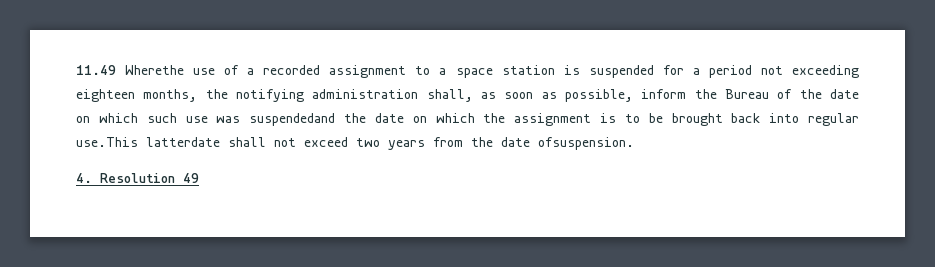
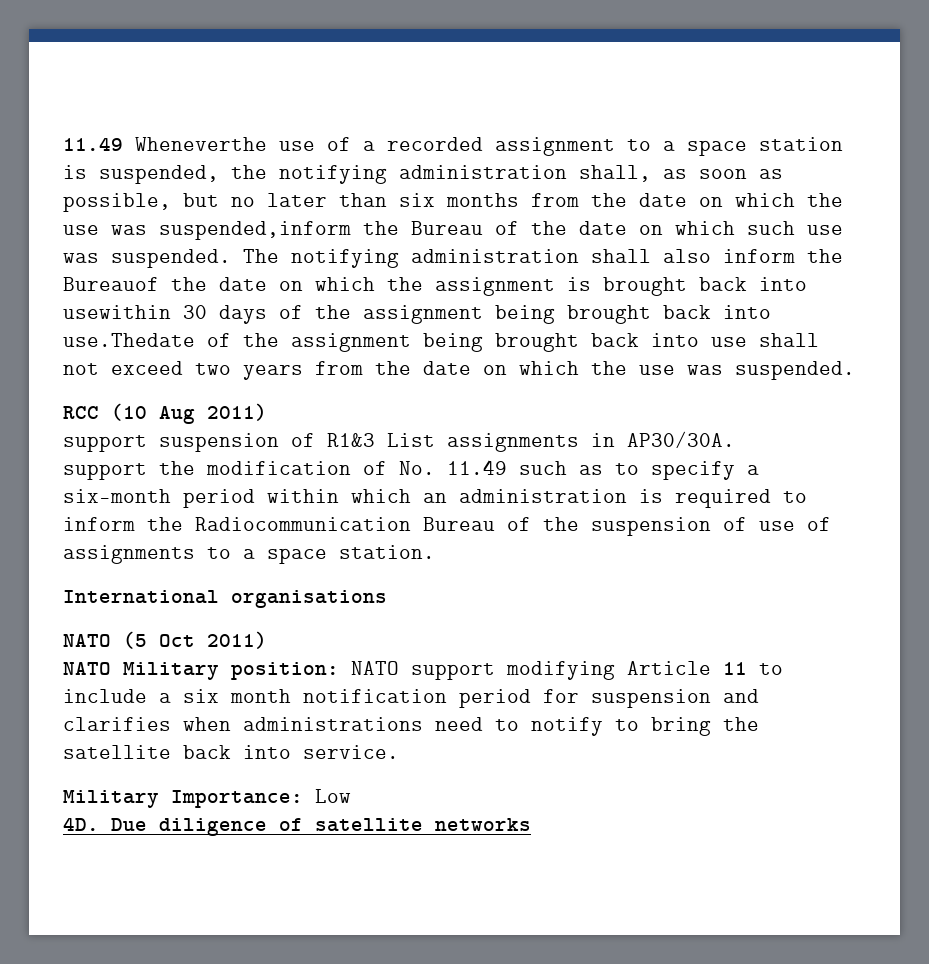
- 11.49 Wherethe use of a recorded assignment to a space station is suspended for a period not exceeding eighteen months, the notifying administration shall, as soon as possible, inform the Bureau of the date on which such use was suspendedand the date on which the assignment is to be brought back into regular use.This latterdate shall not exceed two years from the date ofsuspension.
- 4. Resolution 49
+ 11.49 Wheneverthe use of a recorded assignment to a space station is suspended, the notifying administration shall, as soon as possible, but no later than six months from the date on which the use was suspended,inform the Bureau of the date on which such use was suspended. The notifying administration shall also inform the Bureauof the date on which the assignment is brought back into usewithin 30 days of the assignment being brought back into use.Thedate of the assignment being brought back into use shall not exceed two years from the date on which the use was suspended.
+ RCC (10 Aug 2011)
+ support suspension of R1&3 List assignments in AP30/30A.
+ support the modification of No. 11.49 such as to specify a six-month period within which an administration is required to inform the Radiocommunication Bureau of the suspension of use of assignments to a space station.
+ International organisations
+ NATO (5 Oct 2011)
+ NATO Military position: NATO support modifying Article 11 to include a six month notification period for suspension and clarifies when administrations need to notify to bring the satellite back into service.
+ Military Importance: Low
+ 4D. Due diligence of satellite networks

